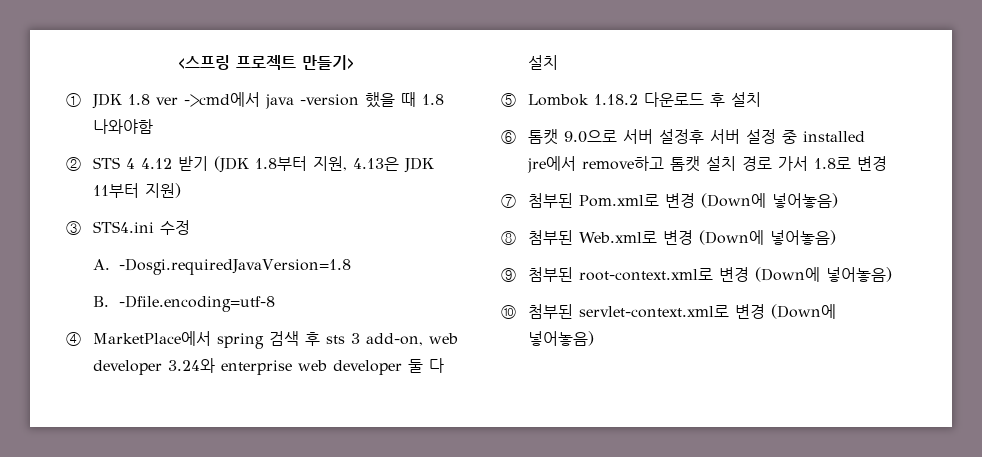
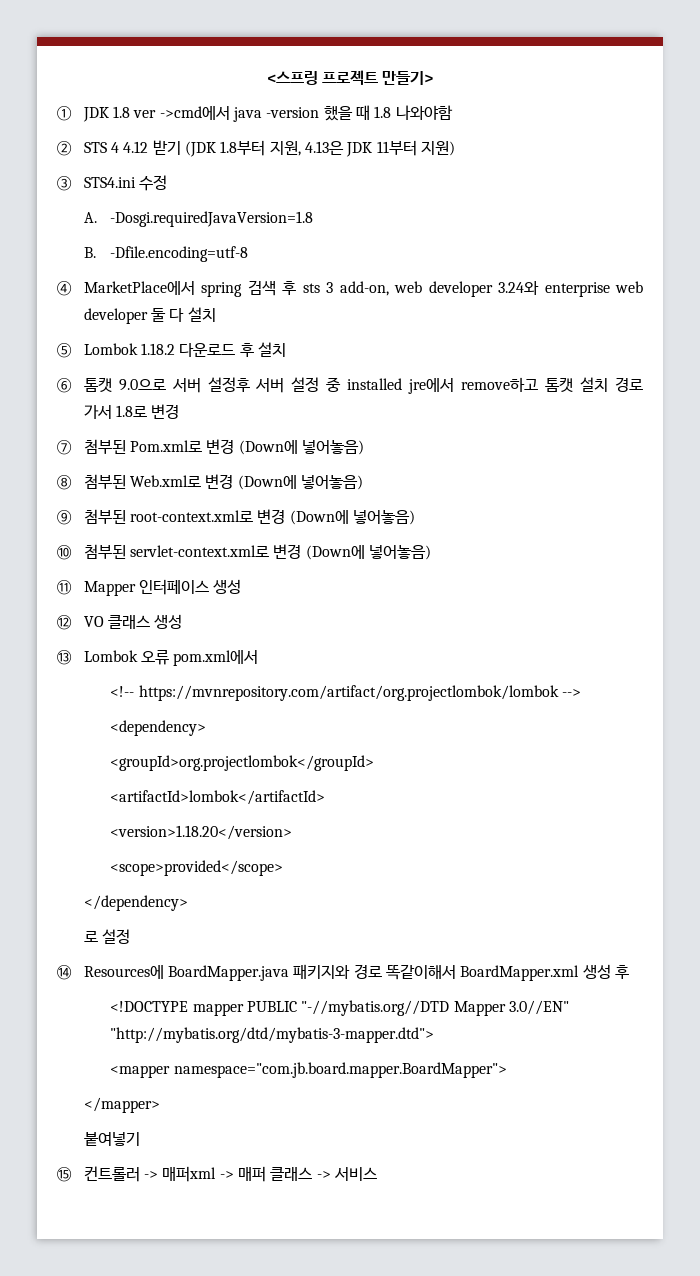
+ ⑪ Mapper 인터페이스 생성
+ ⑫ VO 클래스 생성
+ ⑬ Lombok 오류 pom.xml에서
+ <!-- https://mvnrepository.com/artifact/org.projectlombok/lombok -->
+ <dependency>
+ <groupId>org.projectlombok</groupId>
+ <artifactId>lombok</artifactId>
+ <version>1.18.20</version>
+ <scope>provided</scope>
+ </dependency>
+ 로 설정
+ ⑭ Resources에 BoardMapper.java 패키지와 경로 똑같이해서 BoardMapper.xml 생성 후
+ <!DOCTYPE mapper PUBLIC "-//mybatis.org//DTD Mapper 3.0//EN" "http://mybatis.org/dtd/mybatis-3-mapper.dtd">
+ <mapper namespace="com.jb.board.mapper.BoardMapper">
+ </mapper>
+ 붙여넣기
+ ⑮ 컨트롤러 -> 매퍼xml -> 매퍼 클래스 -> 서비스

